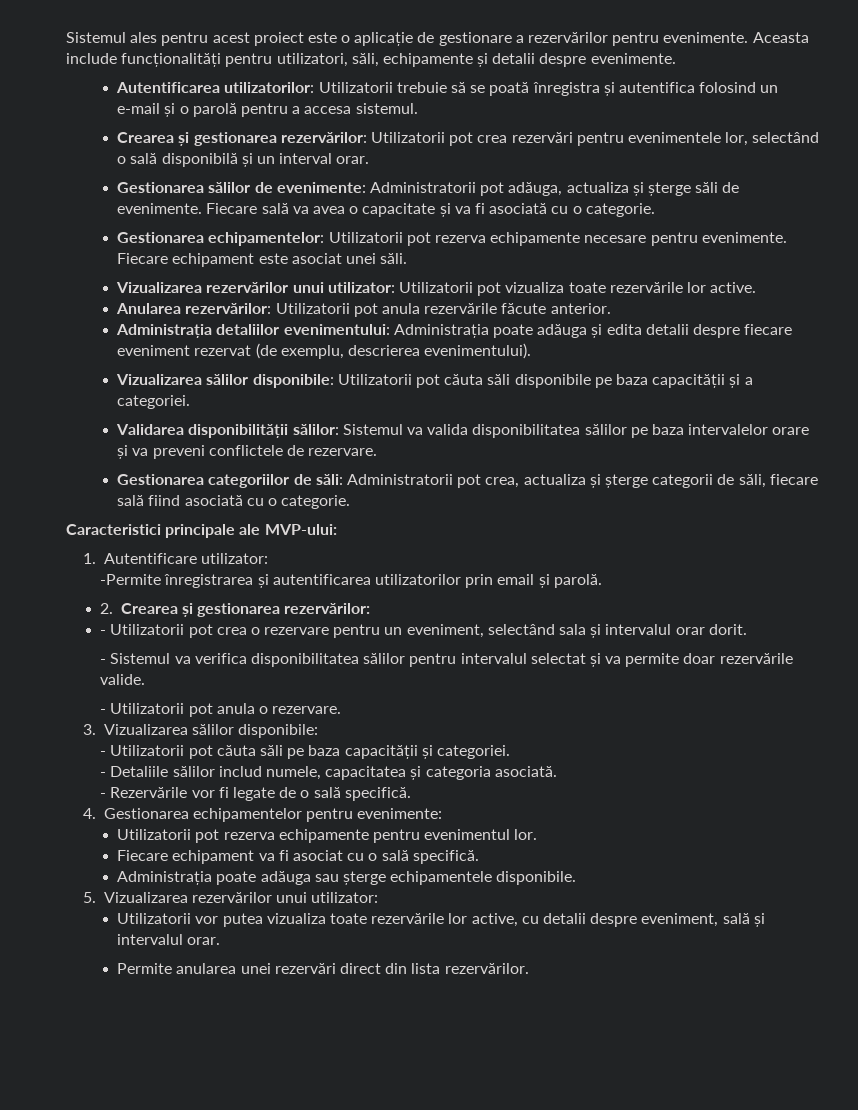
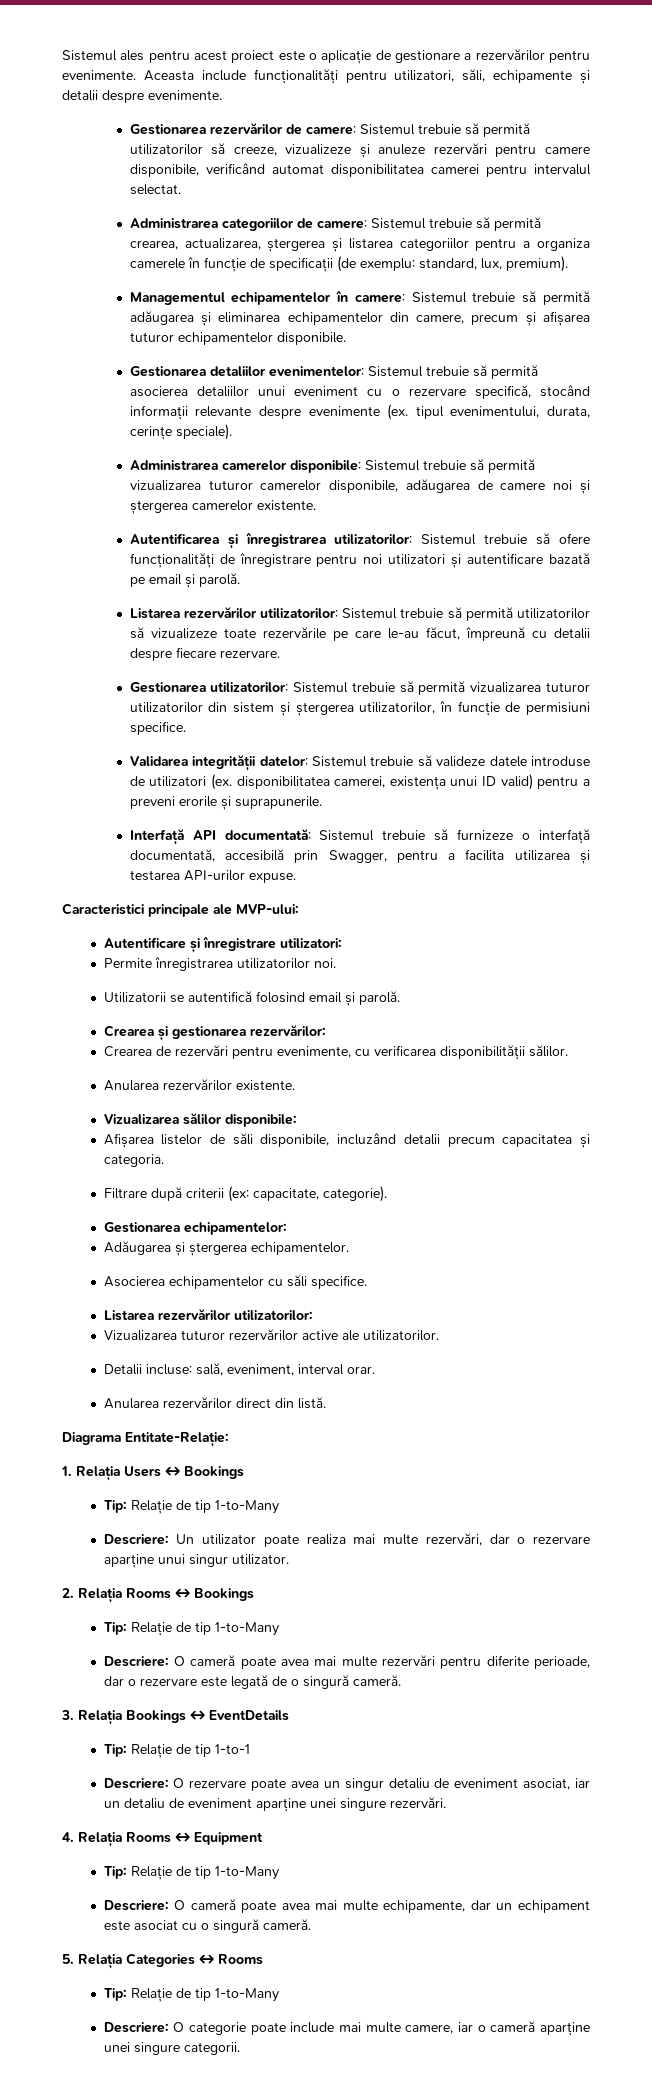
- Autentificarea utilizatorilor: Utilizatorii trebuie să se poată înregistra și autentifica folosind un e-mail și o parolă pentru a accesa sistemul.
- Crearea și gestionarea rezervărilor: Utilizatorii pot crea rezervări pentru evenimentele lor, selectând o sală disponibilă și un interval orar.
- Gestionarea sălilor de evenimente: Administratorii pot adăuga, actualiza și șterge săli de evenimente. Fiecare sală va avea o capacitate și va fi asociată cu o categorie.
- Gestionarea echipamentelor: Utilizatorii pot rezerva echipamente necesare pentru evenimente. Fiecare echipament este asociat unei săli.
- Vizualizarea rezervărilor unui utilizator: Utilizatorii pot vizualiza toate rezervările lor active.
- Anularea rezervărilor: Utilizatorii pot anula rezervările făcute anterior.
- Administrația detaliilor evenimentului: Administrația poate adăuga și edita detalii despre fiecare eveniment rezervat (de exemplu, descrierea evenimentului).
- Vizualizarea sălilor disponibile: Utilizatorii pot căuta săli disponibile pe baza capacității și a categoriei.
- Validarea disponibilității sălilor: Sistemul va valida disponibilitatea sălilor pe baza intervalelor orare și va preveni conflictele de rezervare.
- Gestionarea categoriilor de săli: Administratorii pot crea, actualiza și șterge categorii de săli, fiecare sală fiind asociată cu o categorie.
+ Gestionarea rezervărilor de camere: Sistemul trebuie să permită utilizatorilor să creeze, vizualizeze și anuleze rezervări pentru camere disponibile, verificând automat disponibilitatea camerei pentru intervalul selectat.
+ Administrarea categoriilor de camere: Sistemul trebuie să permită crearea, actualizarea, ștergerea și listarea categoriilor pentru a organiza camerele în funcție de specificații (de exemplu: standard, lux, premium).
+ Managementul echipamentelor în camere: Sistemul trebuie să permită adăugarea și eliminarea echipamentelor din camere, precum și afișarea tuturor echipamentelor disponibile.
+ Gestionarea detaliilor evenimentelor: Sistemul trebuie să permită asocierea detaliilor unui eveniment cu o rezervare specifică, stocând informații relevante despre evenimente (ex. tipul evenimentului, durata, cerințe speciale).
+ Administrarea camerelor disponibile: Sistemul trebuie să permită vizualizarea tuturor camerelor disponibile, adăugarea de camere noi și ștergerea camerelor existente.
+ Autentificarea și înregistrarea utilizatorilor: Sistemul trebuie să ofere funcționalități de înregistrare pentru noi utilizatori și autentificare bazată pe email și parolă.
+ Listarea rezervărilor utilizatorilor: Sistemul trebuie să permită utilizatorilor să vizualizeze toate rezervările pe care le-au făcut, împreună cu detalii despre fiecare rezervare.
+ Gestionarea utilizatorilor: Sistemul trebuie să permită vizualizarea tuturor utilizatorilor din sistem și ștergerea utilizatorilor, în funcție de permisiuni specifice.
+ Validarea integrității datelor: Sistemul trebuie să valideze datele introduse de utilizatori (ex. disponibilitatea camerei, existența unui ID valid) pentru a preveni erorile și suprapunerile.
+ Interfață API documentată: Sistemul trebuie să furnizeze o interfață documentată, accesibilă prin Swagger, pentru a facilita utilizarea și testarea API-urilor expuse.
  Caracteristici principale ale MVP-ului:
- 1. Autentificare utilizator:
- -Permite înregistrarea și autentificarea utilizatorilor prin email și parolă.
- 2. Crearea și gestionarea rezervărilor:
+ Autentificare și înregistrare utilizatori:
+ Permite înregistrarea utilizatorilor noi.
+ Utilizatorii se autentifică folosind email și parolă.
+ Crearea și gestionarea rezervărilor:
- - Utilizatorii pot crea o rezervare pentru un eveniment, selectând sala și intervalul orar dorit.
- - Sistemul va verifica disponibilitatea sălilor pentru intervalul selectat și va permite doar rezervările valide.
- - Utilizatorii pot anula o rezervare.
- 3. Vizualizarea sălilor disponibile:
- - Utilizatorii pot căuta săli pe baza capacității și categoriei.
- - Detaliile sălilor includ numele, capacitatea și categoria asociată.
- - Rezervările vor fi legate de o sală specifică.
- 4. Gestionarea echipamentelor pentru evenimente:
- Utilizatorii pot rezerva echipamente pentru evenimentul lor.
- Fiecare echipament va fi asociat cu o sală specifică.
- Administrația poate adăuga sau șterge echipamentele disponibile.
- 5. Vizualizarea rezervărilor unui utilizator:
- Utilizatorii vor putea vizualiza toate rezervările lor active, cu detalii despre eveniment, sală și intervalul orar.
- Permite anularea unei rezervări direct din lista rezervărilor.
+ Crearea de rezervări pentru evenimente, cu verificarea disponibilității sălilor.
+ Anularea rezervărilor existente.
+ Vizualizarea sălilor disponibile:
+ Afișarea listelor de săli disponibile, incluzând detalii precum capacitatea și categoria.
+ Filtrare după criterii (ex: capacitate, categorie).
+ Gestionarea echipamentelor:
+ Adăugarea și ștergerea echipamentelor.
+ Asocierea echipamentelor cu săli specifice.
+ Listarea rezervărilor utilizatorilor:
+ Vizualizarea tuturor rezervărilor active ale utilizatorilor.
+ Detalii incluse: sală, eveniment, interval orar.
+ Anularea rezervărilor direct din listă.
+ Diagrama Entitate-Relație:
+ 1. Relația Users ↔ Bookings
+ Tip: Relație de tip 1-to-Many
+ Descriere: Un utilizator poate realiza mai multe rezervări, dar o rezervare aparține unui singur utilizator.
+ 2. Relația Rooms ↔ Bookings
+ Tip: Relație de tip 1-to-Many
+ Descriere: O cameră poate avea mai multe rezervări pentru diferite perioade, dar o rezervare este legată de o singură cameră.
+ 3. Relația Bookings ↔ EventDetails
+ Tip: Relație de tip 1-to-1
+ Descriere: O rezervare poate avea un singur detaliu de eveniment asociat, iar un detaliu de eveniment aparține unei singure rezervări.
+ 4. Relația Rooms ↔ Equipment
+ Tip: Relație de tip 1-to-Many
+ Descriere: O cameră poate avea mai multe echipamente, dar un echipament este asociat cu o singură cameră.
+ 5. Relația Categories ↔ Rooms
+ Tip: Relație de tip 1-to-Many
+ Descriere: O categorie poate include mai multe camere, iar o cameră aparține unei singure categorii.

